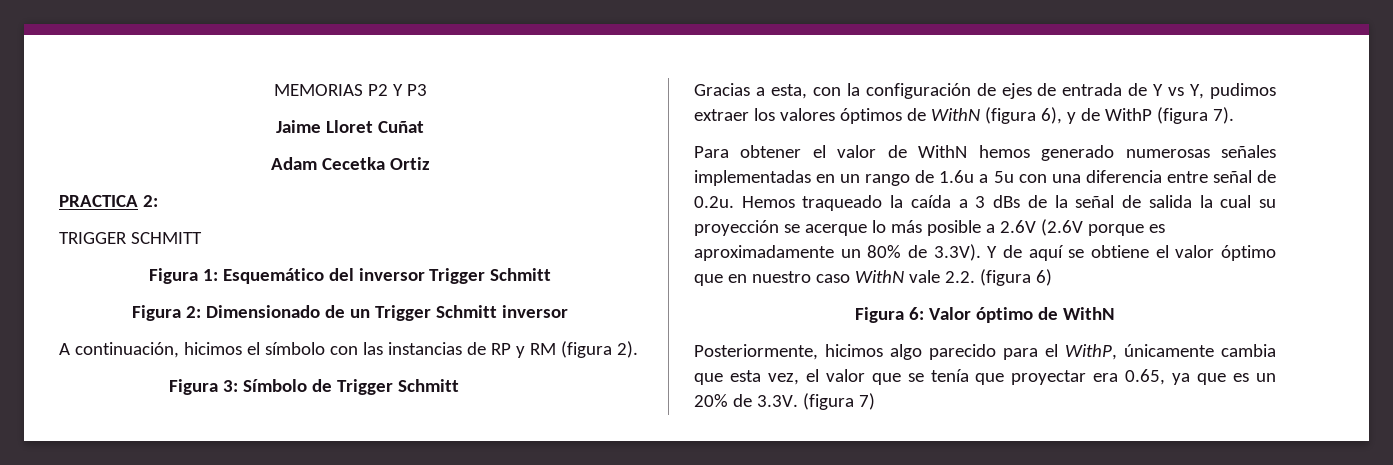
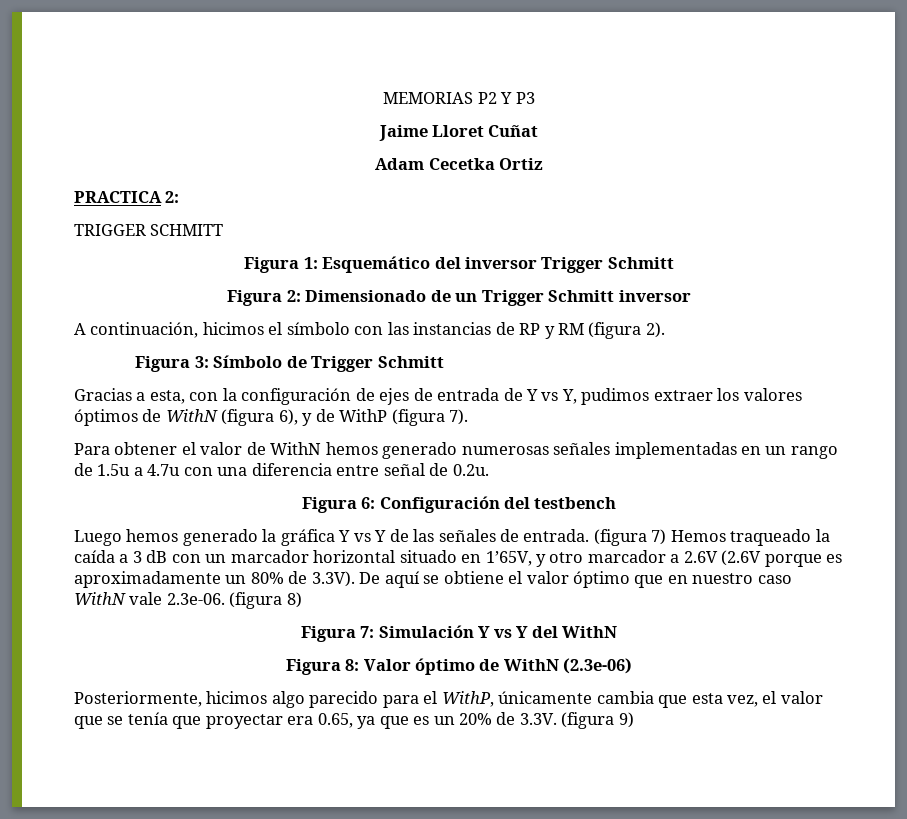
- Para obtener el valor de WithN hemos generado numerosas señales implementadas en un rango de 1.6u a 5u con una diferencia entre señal de 0.2u. Hemos traqueado la caída a 3 dBs de la señal de salida la cual su proyección se acerque lo más posible a 2.6V (2.6V porque es aproximadamente un 80% de 3.3V). Y de aquí se obtiene el valor óptimo que en nuestro caso WithN vale 2.2. (figura 6)
- Figura 6: Valor óptimo de WithN
+ Para obtener el valor de WithN hemos generado numerosas señales implementadas en un rango de 1.5u a 4.7u con una diferencia entre señal de 0.2u.
+ Figura 6: Configuración del testbench
+ Luego hemos generado la gráfica Y vs Y de las señales de entrada. (figura 7) Hemos traqueado la caída a 3 dB con un marcador horizontal situado en 1’65V, y otro marcador a 2.6V (2.6V porque es aproximadamente un 80% de 3.3V). De aquí se obtiene el valor óptimo que en nuestro caso WithN vale 2.3e-06. (figura 8)
+ Figura 7: Simulación Y vs Y del WithN
+ Figura 8: Valor óptimo de WithN (2.3e-06)
- Posteriormente, hicimos algo parecido para el WithP, únicamente cambia que esta vez, el valor que se tenía que proyectar era 0.65, ya que es un 20% de 3.3V. (figura 7)
+ Posteriormente, hicimos algo parecido para el WithP, únicamente cambia que esta vez, el valor que se tenía que proyectar era 0.65, ya que es un 20% de 3.3V. (figura 9)

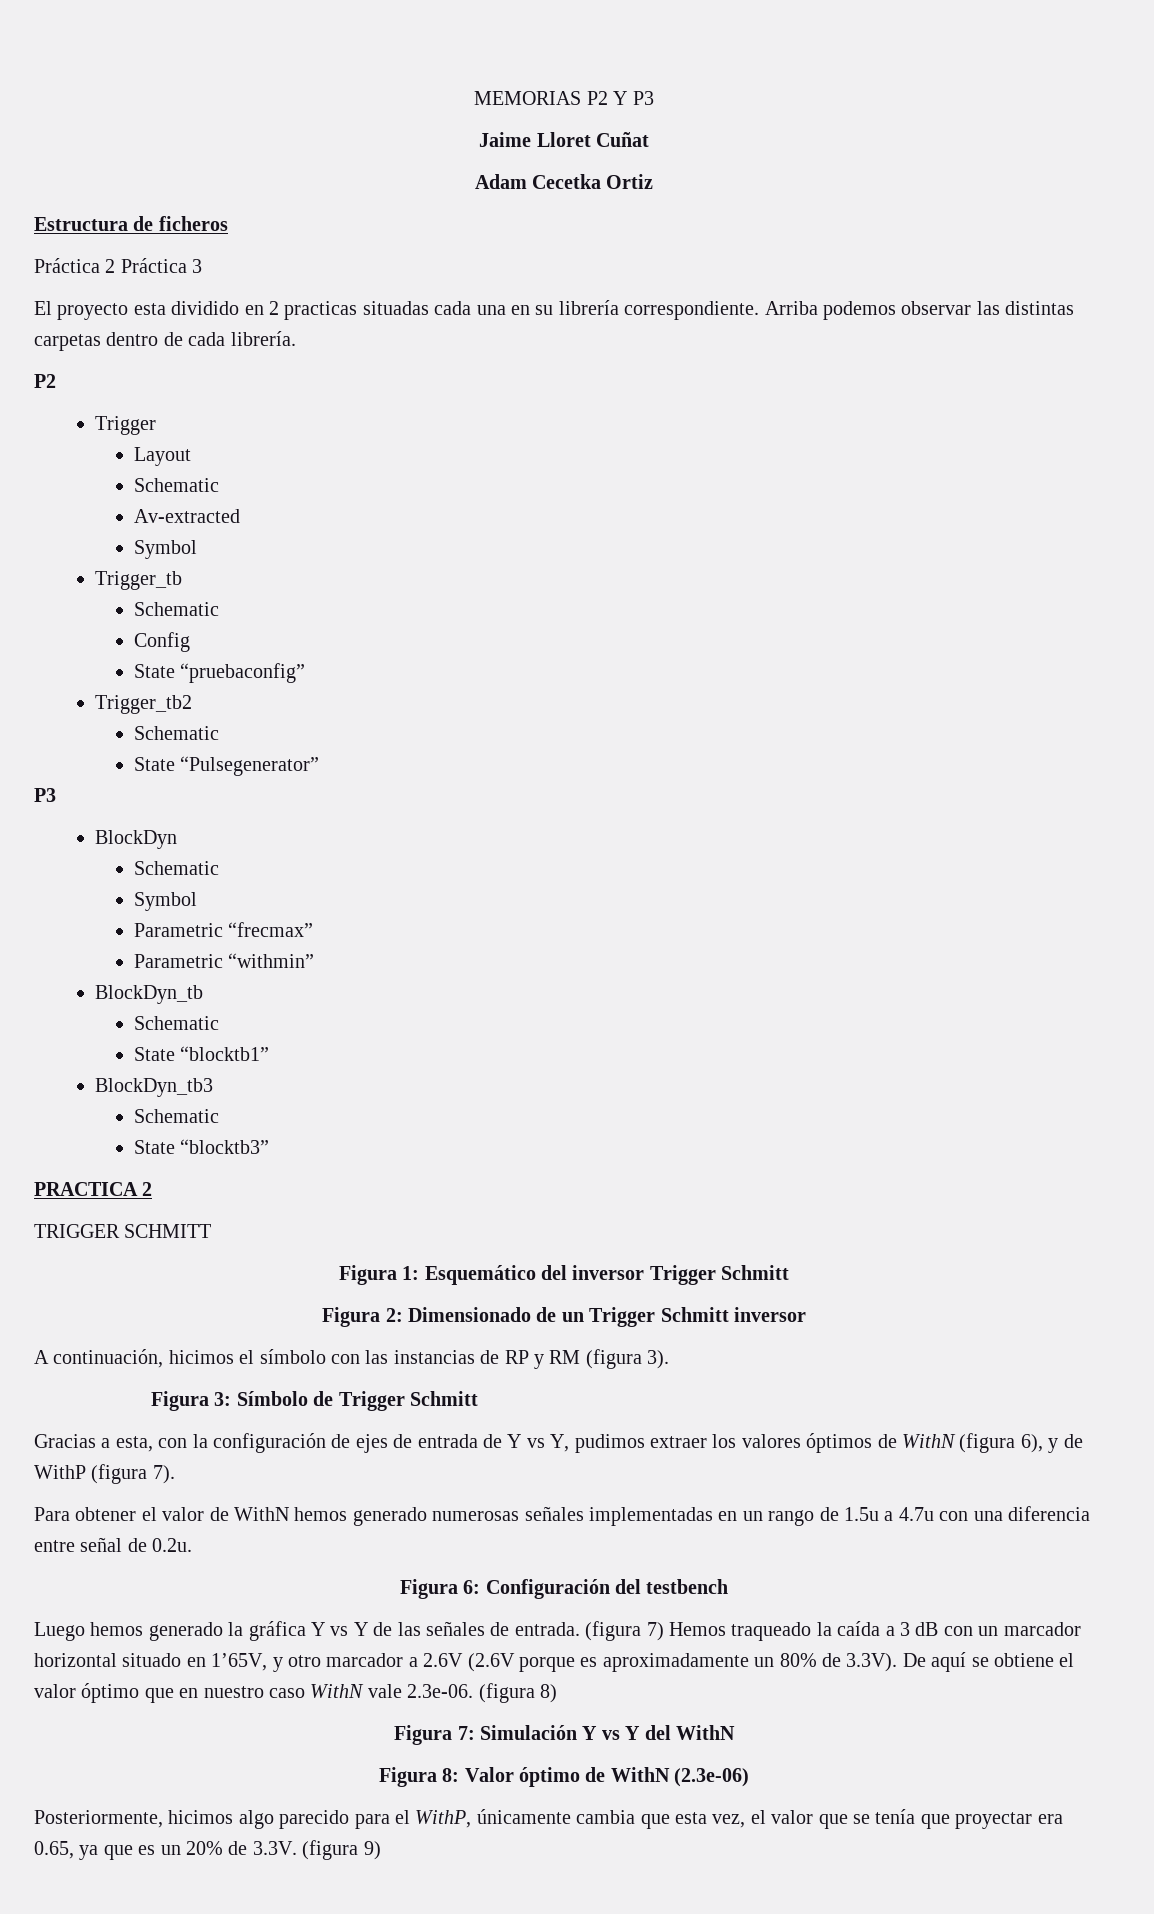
+ Estructura de ficheros
+ Práctica 2 Práctica 3
+ El proyecto esta dividido en 2 practicas situadas cada una en su librería correspondiente. Arriba podemos observar las distintas carpetas dentro de cada librería.
+ P2
+ Trigger
+ Layout
+ Schematic
+ Av-extracted
+ Symbol
+ Trigger_tb
+ Schematic
+ Config
+ State “pruebaconfig”
+ Trigger_tb2
+ Schematic
+ State “Pulsegenerator”
+ P3
+ BlockDyn
+ Schematic
+ Symbol
+ Parametric “frecmax”
+ Parametric “withmin”
+ BlockDyn_tb
+ Schematic
+ State “blocktb1”
+ BlockDyn_tb3
+ Schematic
+ State “blocktb3”
- PRACTICA 2:
+ PRACTICA 2
- A continuación, hicimos el símbolo con las instancias de RP y RM (figura 2).
+ A continuación, hicimos el símbolo con las instancias de RP y RM (figura 3).

